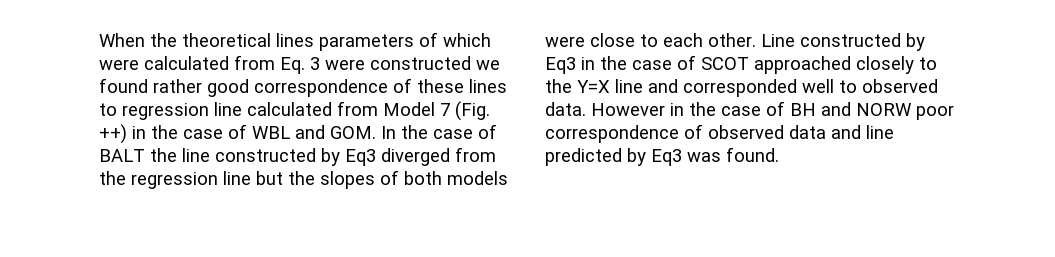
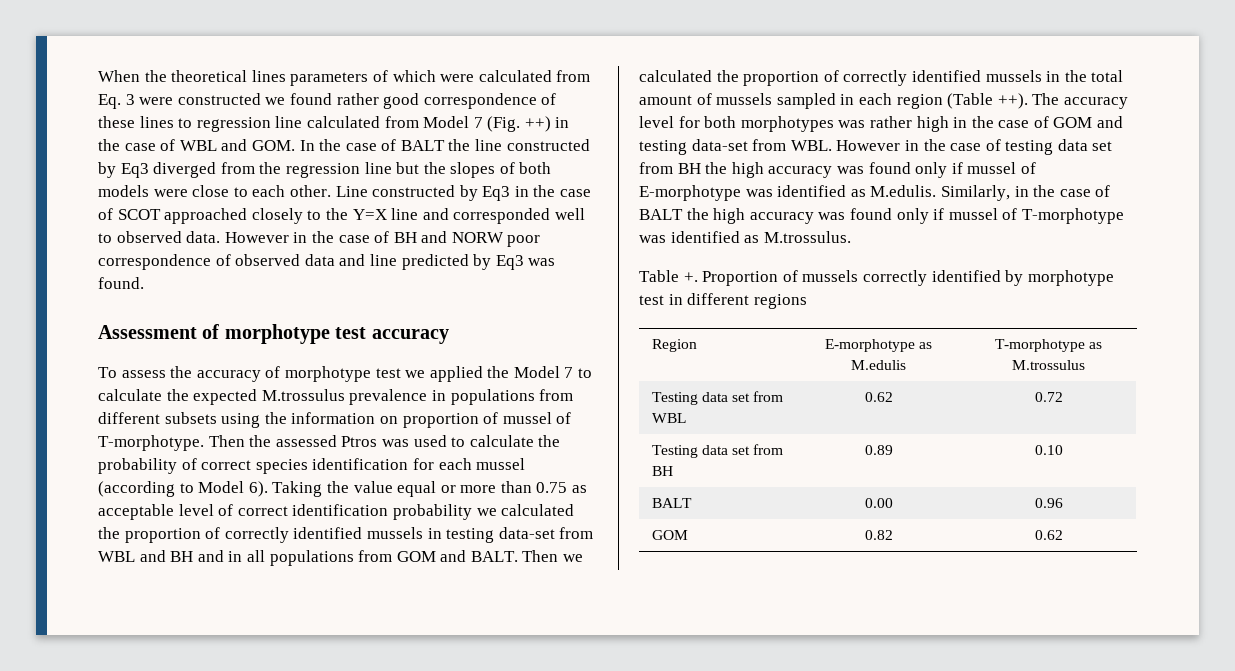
+ Assessment of morphotype test accuracy
+ To assess the accuracy of morphotype test we applied the Model 7 to calculate the expected M.trossulus prevalence in populations from different subsets using the information on proportion of mussel of T-morphotype. Then the assessed Ptros was used to calculate the probability of correct species identification for each mussel (according to Model 6). Taking the value equal or more than 0.75 as acceptable level of correct identification probability we calculated the proportion of correctly identified mussels in testing data-set from WBL and BH and in all populations from GOM and BALT. Then we calculated the proportion of correctly identified mussels in the total amount of mussels sampled in each region (Table ++). The accuracy level for both morphotypes was rather high in the case of GOM and testing data-set from WBL. However in the case of testing data set from BH the high accuracy was found only if mussel of E-morphotype was identified as M.edulis. Similarly, in the case of BALT the high accuracy was found only if mussel of T-morphotype was identified as M.trossulus.
+ Table +. Proportion of mussels correctly identified by morphotype test in different regions
+ Region | E-morphotype as M.edulis | T-morphotype as M.trossulus
+ Testing data set from WBL | 0.62 | 0.72
+ Testing data set from BH | 0.89 | 0.10
+ BALT | 0.00 | 0.96
+ GOM | 0.82 | 0.62

